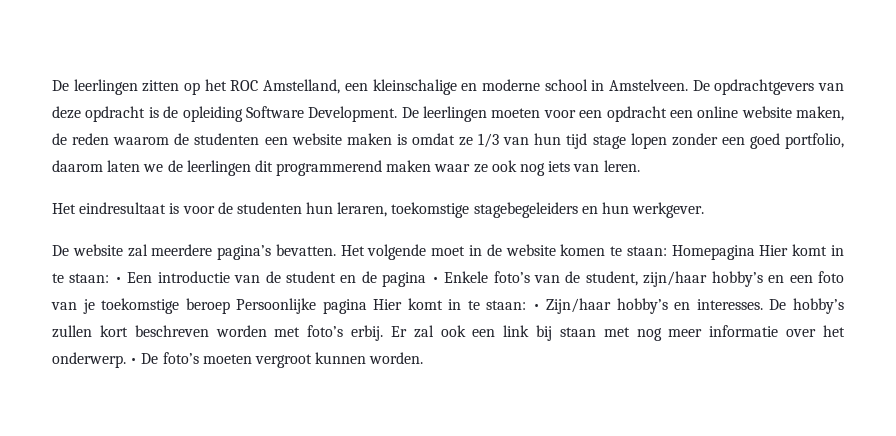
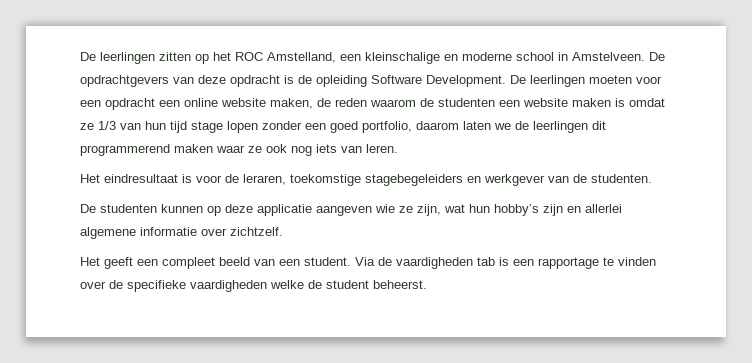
- Het eindresultaat is voor de studenten hun leraren, toekomstige stagebegeleiders en hun werkgever.
- De website zal meerdere pagina’s bevatten. Het volgende moet in de website komen te staan: Homepagina Hier komt in te staan: • Een introductie van de student en de pagina • Enkele foto’s van de student, zijn/haar hobby’s en een foto van je toekomstige beroep Persoonlijke pagina Hier komt in te staan: • Zijn/haar hobby’s en interesses. De hobby’s zullen kort beschreven worden met foto’s erbij. Er zal ook een link bij staan met nog meer informatie over het onderwerp. • De foto’s moeten vergroot kunnen worden.
+ Het eindresultaat is voor de leraren, toekomstige stagebegeleiders en werkgever van de studenten.
+ De studenten kunnen op deze applicatie aangeven wie ze zijn, wat hun hobby’s zijn en allerlei algemene informatie over zichtzelf.
+ Het geeft een compleet beeld van een student. Via de vaardigheden tab is een rapportage te vinden over de specifieke vaardigheden welke de student beheerst.

